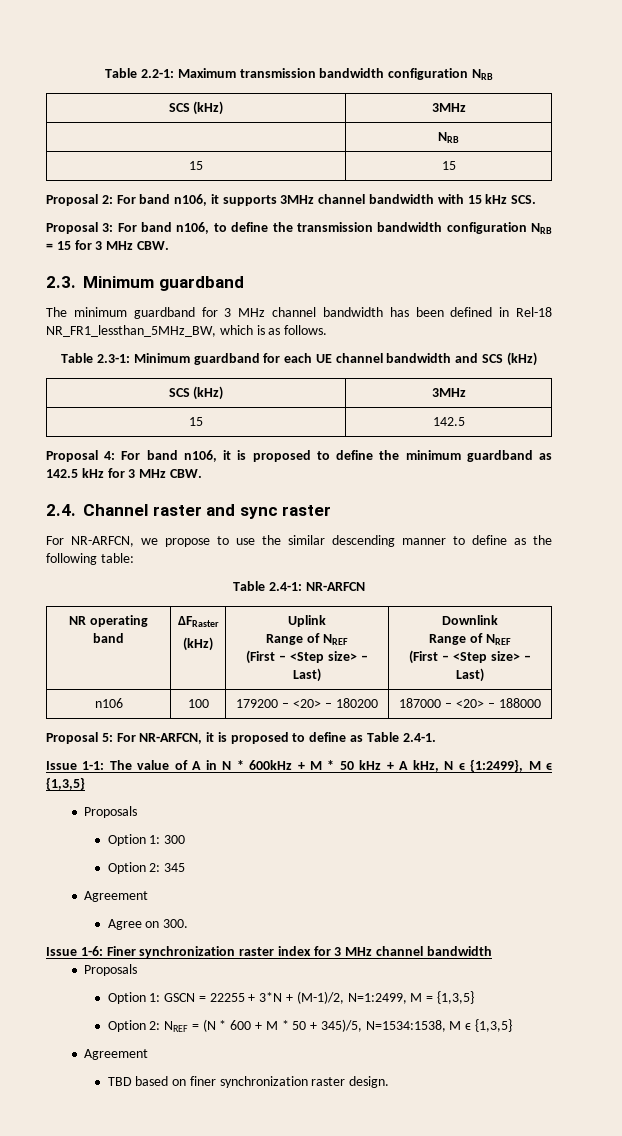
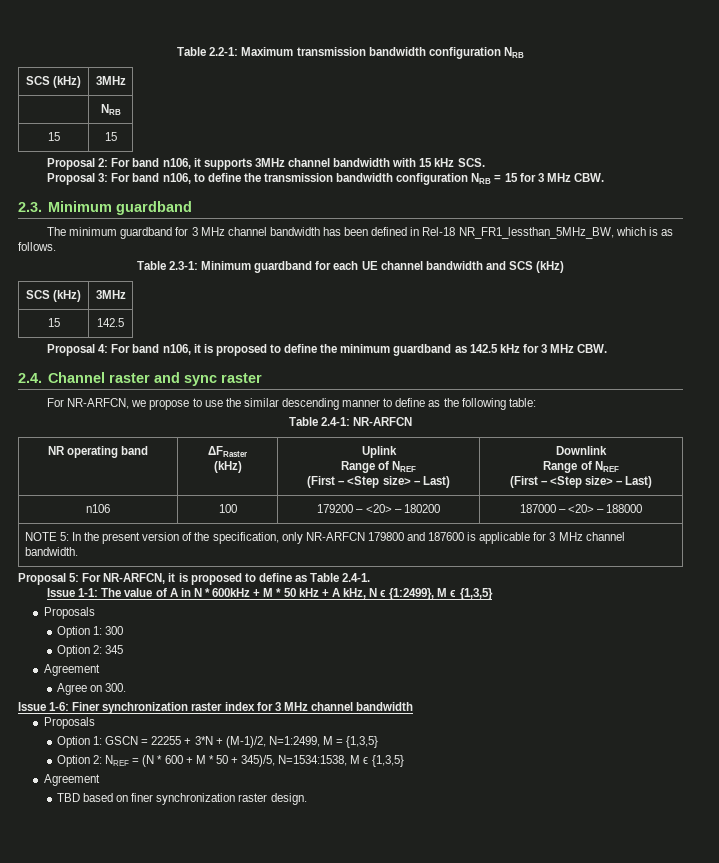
+ NOTE 5: In the present version of the specification, only NR-ARFCN 179800 and 187600 is applicable for 3 MHz channel bandwidth.

